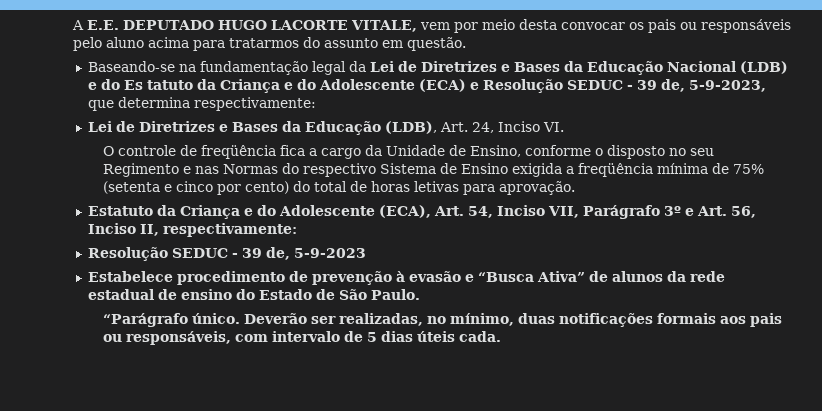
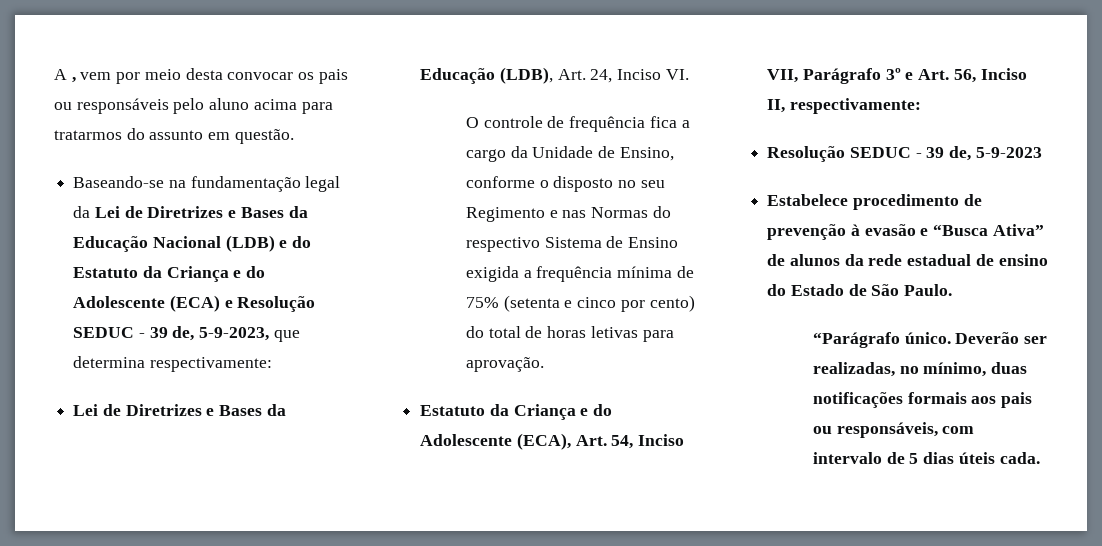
- A E.E. DEPUTADO HUGO LACORTE VITALE, vem por meio desta convocar os pais ou responsáveis pelo aluno acima para tratarmos do assunto em questão.
+ A , vem por meio desta convocar os pais ou responsáveis pelo aluno acima para tratarmos do assunto em questão.
- Baseando-se na fundamentação legal da Lei de Diretrizes e Bases da Educação Nacional (LDB) e do Es tatuto da Criança e do Adolescente (ECA) e Resolução SEDUC - 39 de, 5-9-2023, que determina respectivamente:
+ Baseando-se na fundamentação legal da Lei de Diretrizes e Bases da Educação Nacional (LDB) e do Estatuto da Criança e do Adolescente (ECA) e Resolução SEDUC - 39 de, 5-9-2023, que determina respectivamente:
- O controle de freqüência fica a cargo da Unidade de Ensino, conforme o disposto no seu Regimento e nas Normas do respectivo Sistema de Ensino exigida a freqüência mínima de 75% (setenta e cinco por cento) do total de horas letivas para aprovação.
+ O controle de frequência fica a cargo da Unidade de Ensino, conforme o disposto no seu Regimento e nas Normas do respectivo Sistema de Ensino exigida a frequência mínima de 75% (setenta e cinco por cento) do total de horas letivas para aprovação.

